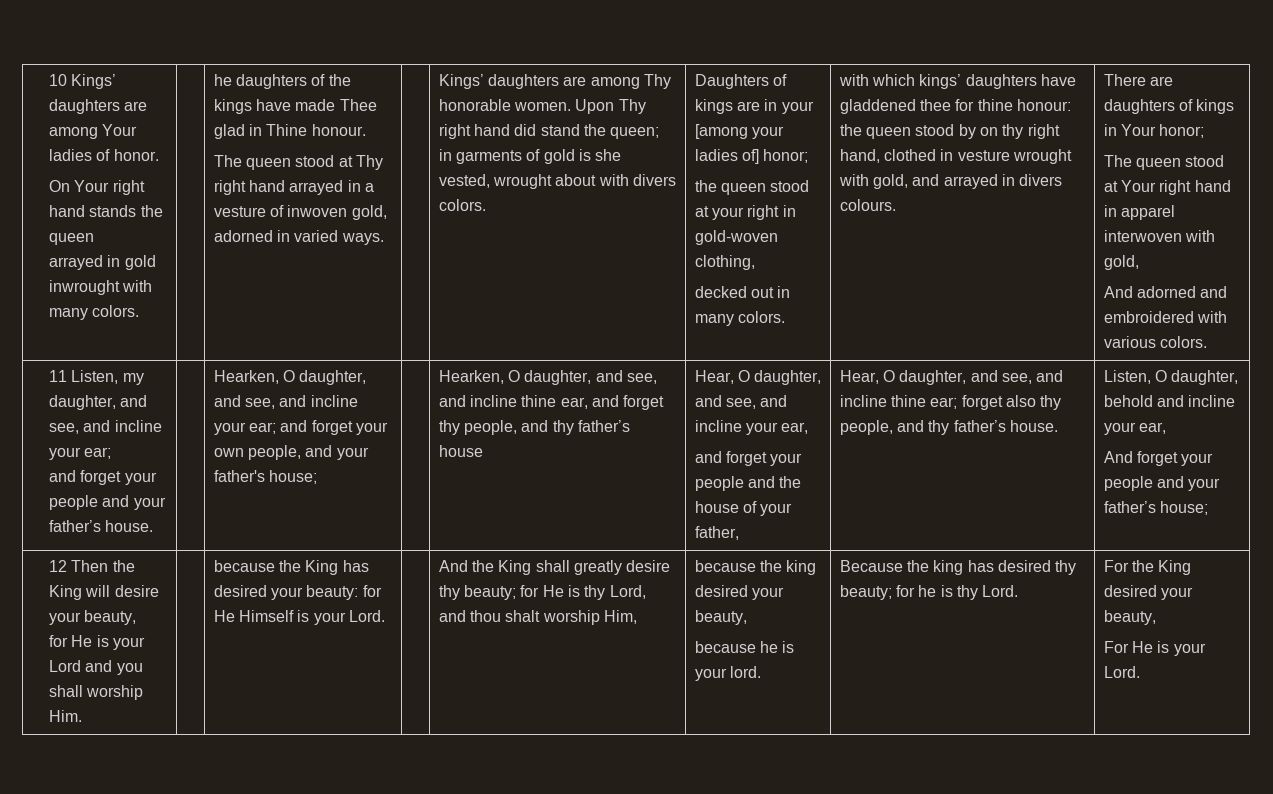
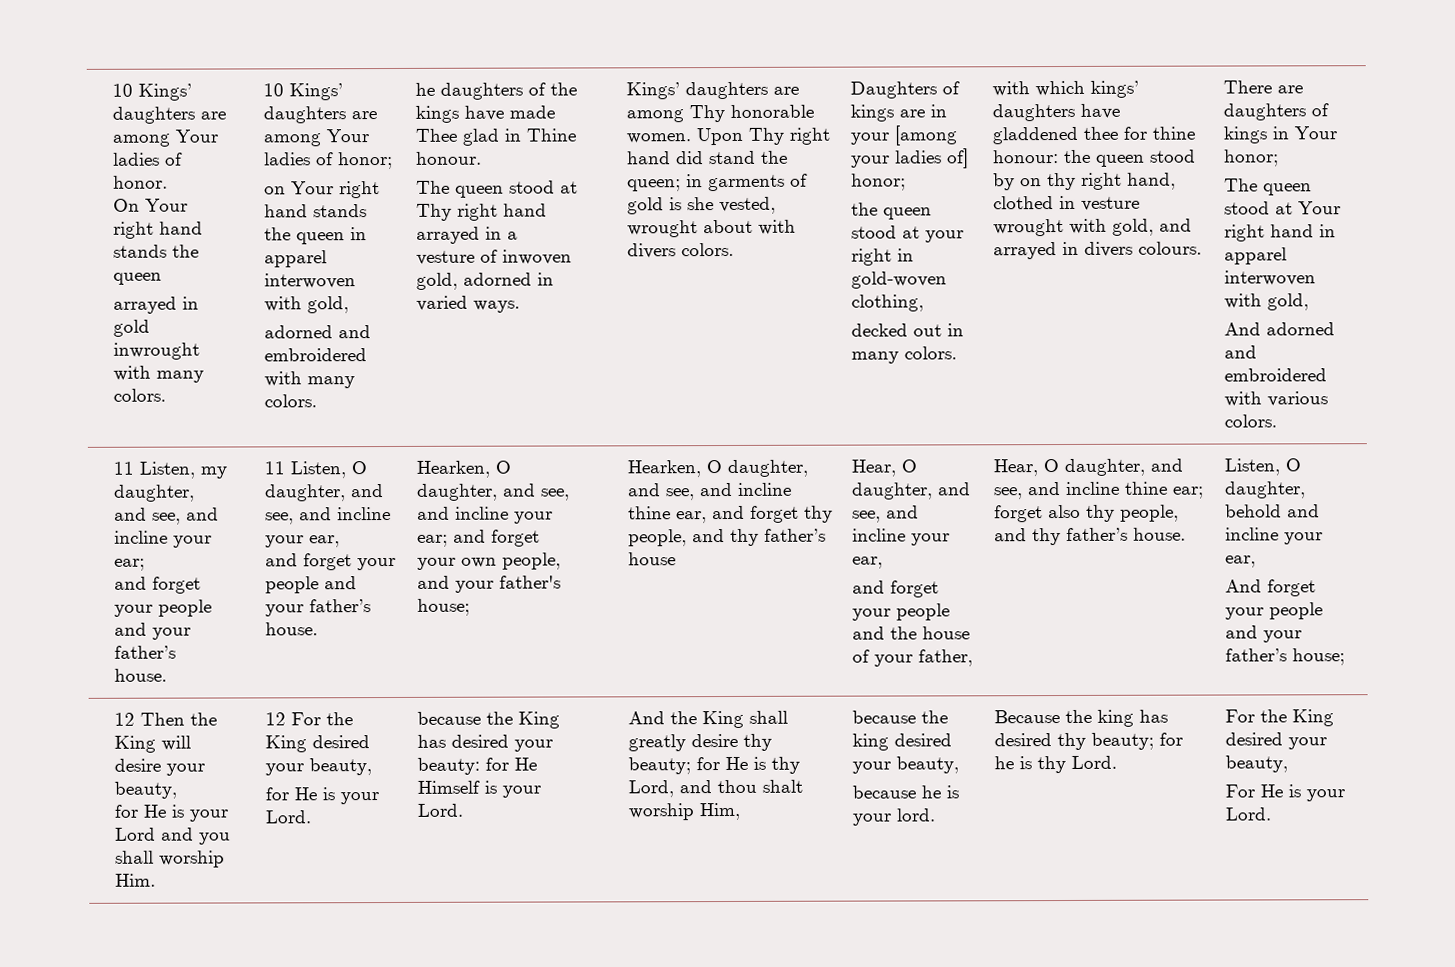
+ 10 Kings’ daughters are among Your ladies of honor;
+ on Your right hand stands the queen in apparel interwoven with gold,
+ adorned and embroidered with many colors.
+ 11 Listen, O daughter, and see, and incline your ear,
+ and forget your people and your father’s house.
+ 12 For the King desired your beauty,
+ for He is your Lord.

